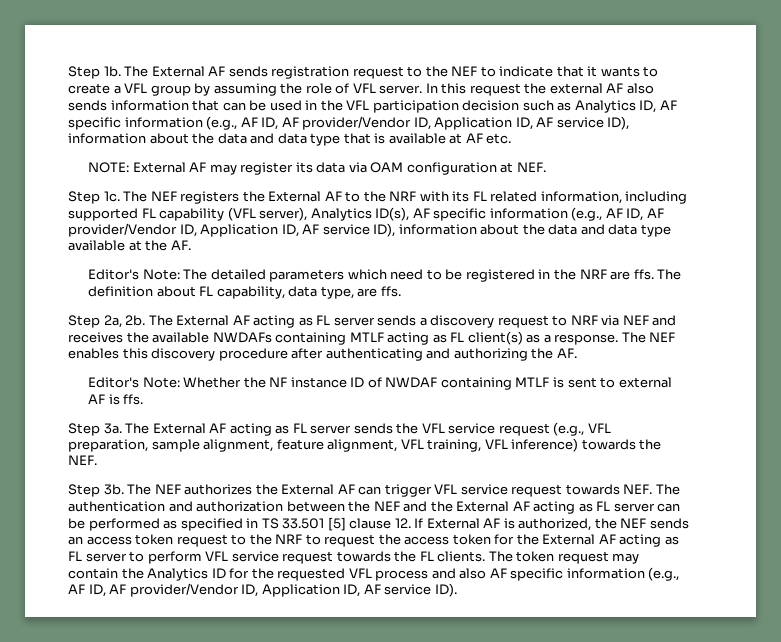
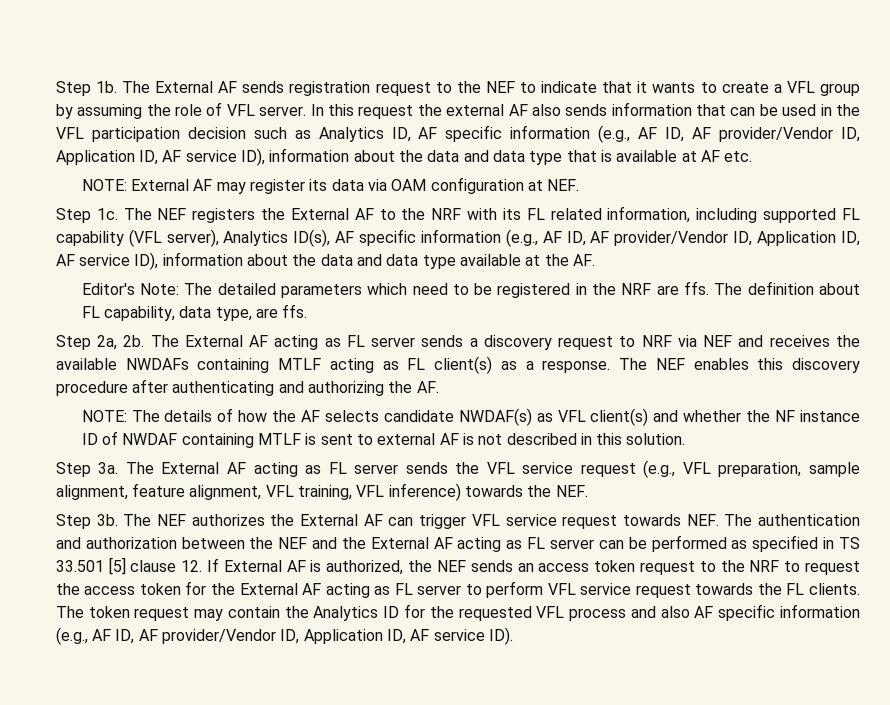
- Editor's Note: Whether the NF instance ID of NWDAF containing MTLF is sent to external AF is ffs.
+ NOTE: The details of how the AF selects candidate NWDAF(s) as VFL client(s) and whether the NF instance ID of NWDAF containing MTLF is sent to external AF is not described in this solution.

